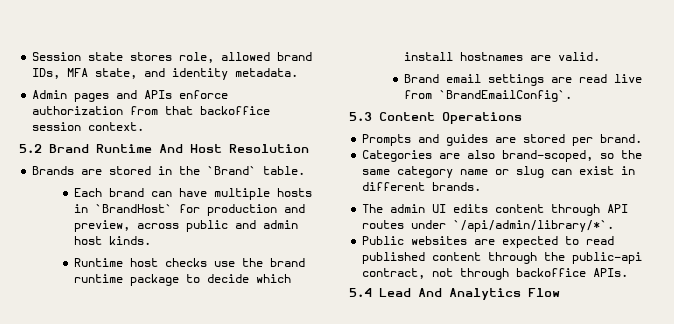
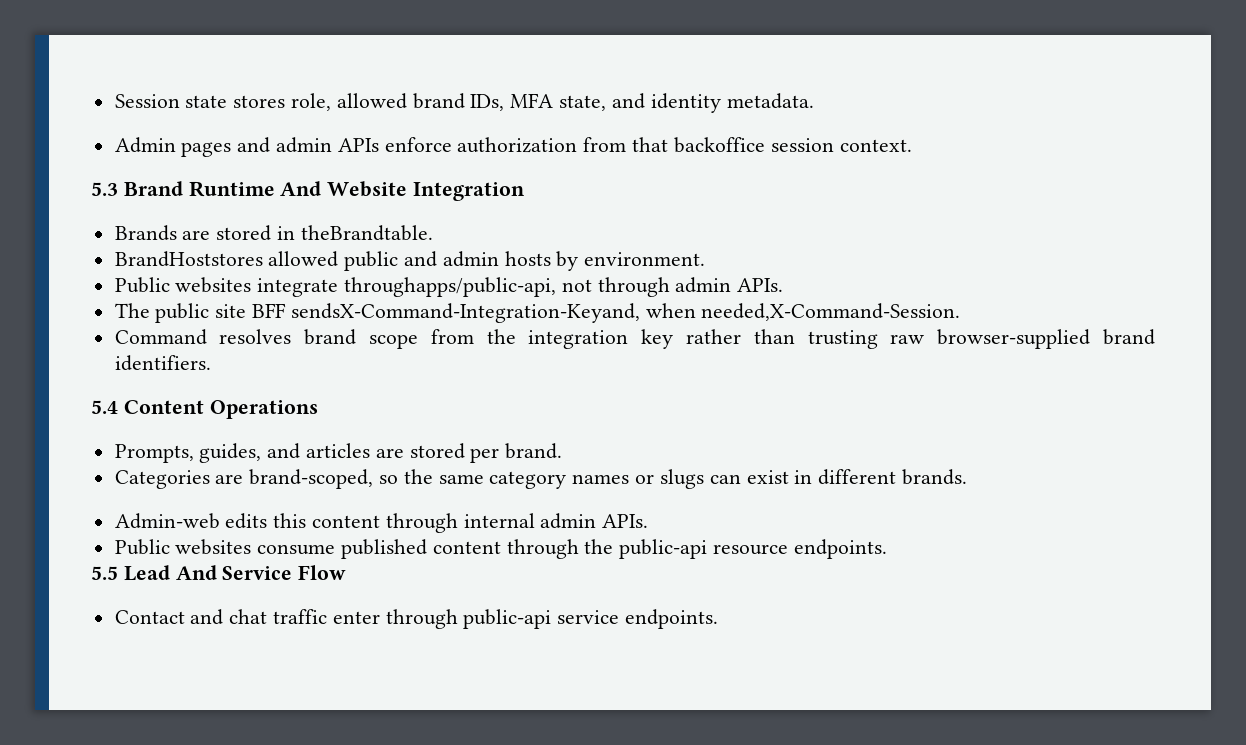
- Admin pages and APIs enforce authorization from that backoffice session context.
+ Admin pages and admin APIs enforce authorization from that backoffice session context.
- 5.2 Brand Runtime And Host Resolution
+ 5.3 Brand Runtime And Website Integration
- Brands are stored in the `Brand` table.
- Each brand can have multiple hosts in `BrandHost` for production and preview, across public and admin host kinds.
- Runtime host checks use the brand runtime package to decide which install hostnames are valid.
- Brand email settings are read live from `BrandEmailConfig`.
- 5.3 Content Operations
- Prompts and guides are stored per brand.
+ Brands are stored in theBrandtable.
+ BrandHoststores allowed public and admin hosts by environment.
+ Public websites integrate throughapps/public-api, not through admin APIs.
+ The public site BFF sendsX-Command-Integration-Keyand, when needed,X-Command-Session.
+ Command resolves brand scope from the integration key rather than trusting raw browser-supplied brand identifiers.
+ 5.4 Content Operations
+ Prompts, guides, and articles are stored per brand.
- Categories are also brand-scoped, so the same category name or slug can exist in different brands.
+ Categories are brand-scoped, so the same category names or slugs can exist in different brands.
- The admin UI edits content through API routes under `/api/admin/library/*`.
- Public websites are expected to read published content through the public-api contract, not through backoffice APIs.
- 5.4 Lead And Analytics Flow
+ Admin-web edits this content through internal admin APIs.
+ Public websites consume published content through the public-api resource endpoints.
+ 5.5 Lead And Service Flow
+ Contact and chat traffic enter through public-api service endpoints.

